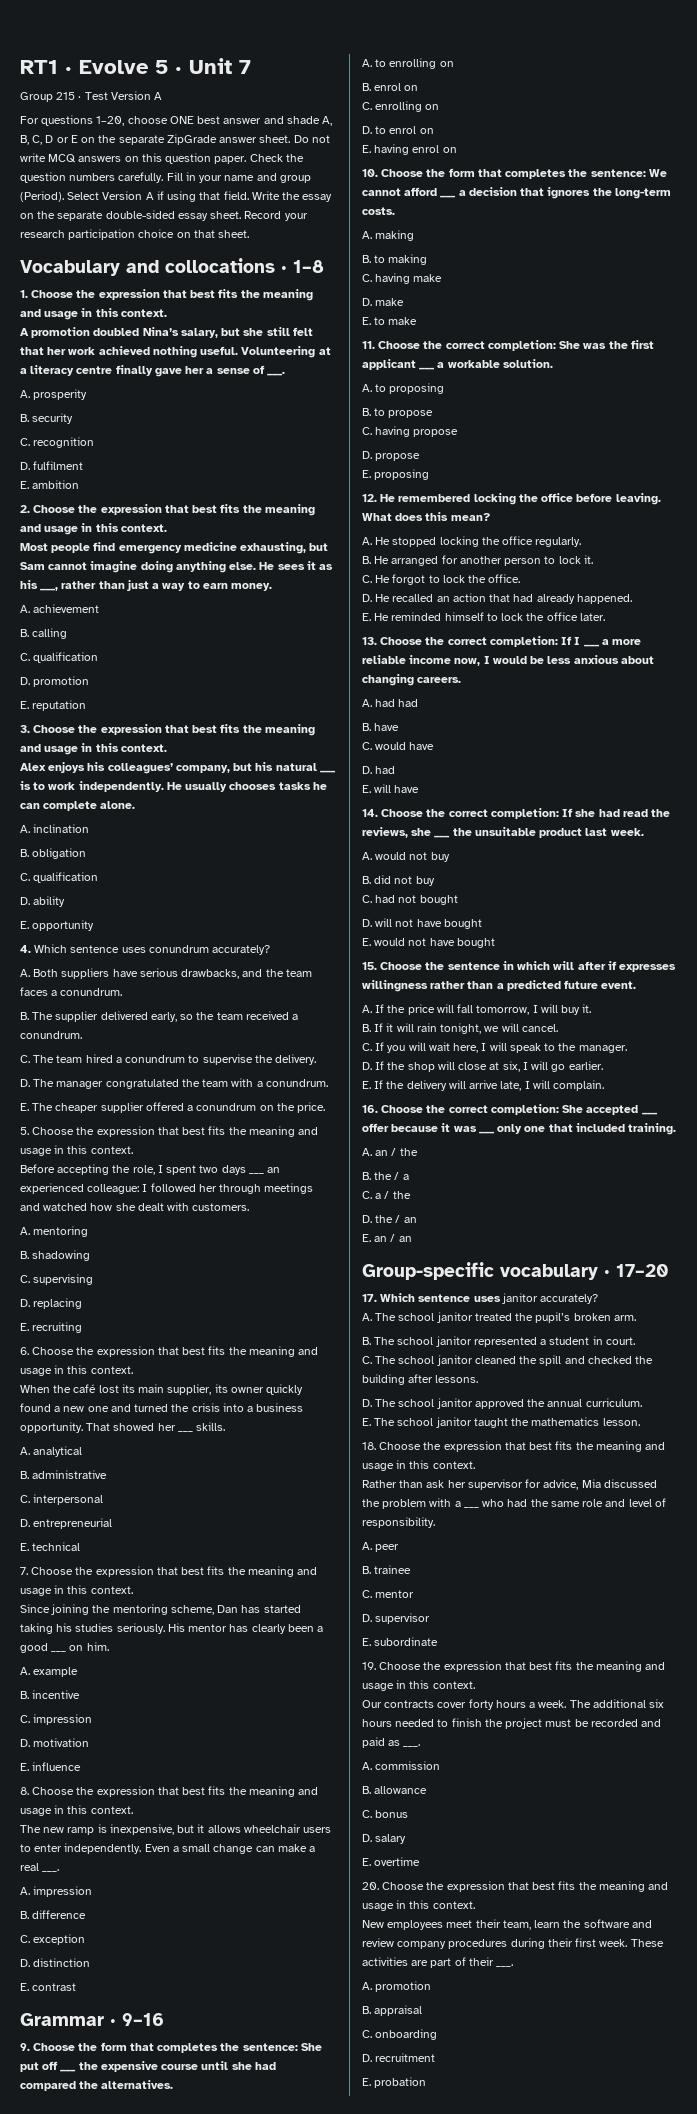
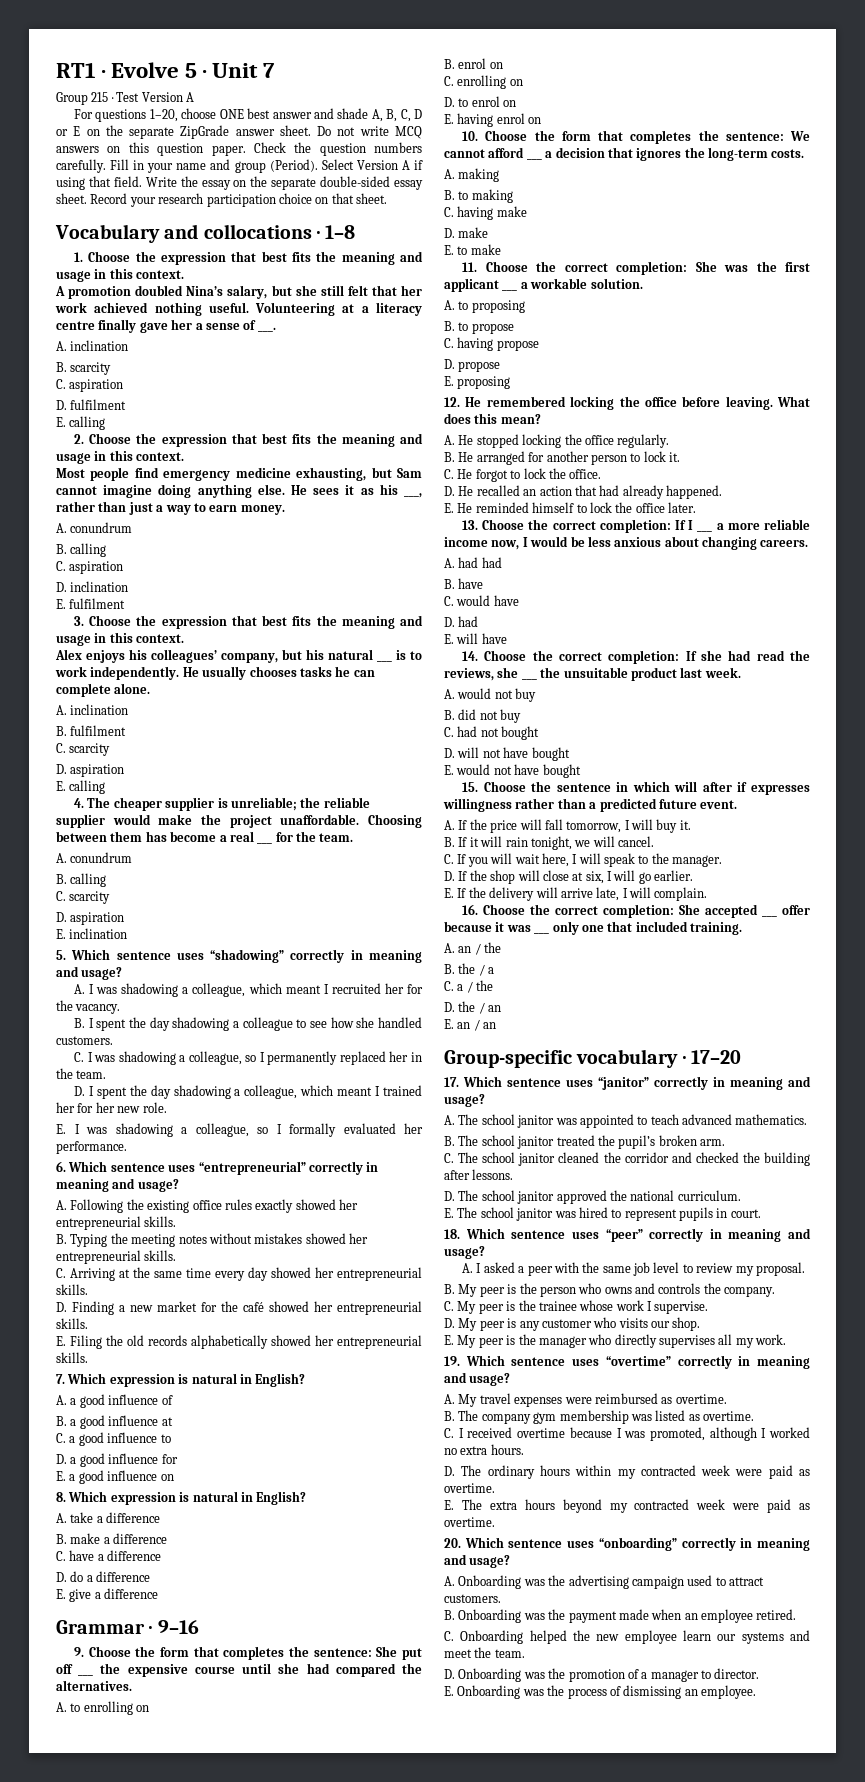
  Volunteering at a literacy centre finally gave her a sense of ___.
- A. prosperity
- B. security
- C. recognition
+ A. inclination
+ B. scarcity
+ C. aspiration
  D. fulfilment
- E. ambition
+ E. calling
  He sees it as his ___, rather than just a way to earn money.
- A. achievement
+ A. conundrum
  B. calling
- C. qualification
- D. promotion
- E. reputation
+ C. aspiration
+ D. inclination
+ E. fulfilment
- B. obligation
- C. qualification
- D. ability
- E. opportunity
+ B. fulfilment
+ C. scarcity
+ D. aspiration
+ E. calling
- 4. Which sentence uses conundrum accurately?
- A. Both suppliers have serious drawbacks, and the team faces a conundrum.
- B. The supplier delivered early, so the team received a conundrum.
- C. The team hired a conundrum to supervise the delivery.
- D. The manager congratulated the team with a conundrum.
- E. The cheaper supplier offered a conundrum on the price.
- 5. Choose the expression that best fits the meaning and usage in this context.
- Before accepting the role, I spent two days ___ an experienced colleague: I followed her through meetings and watched how she dealt with customers.
- A. mentoring
- B. shadowing
- C. supervising
- D. replacing
- E. recruiting
- 6. Choose the expression that best fits the meaning and usage in this context.
- When the café lost its main supplier, its owner quickly found a new one and turned the crisis into a business opportunity. That showed her ___ skills.
- A. analytical
- B. administrative
- C. interpersonal
- D. entrepreneurial
- E. technical
- 7. Choose the expression that best fits the meaning and usage in this context.
- Since joining the mentoring scheme, Dan has started taking his studies seriously. His mentor has clearly been a good ___ on him.
- A. example
- B. incentive
- C. impression
- D. motivation
- E. influence
- 8. Choose the expression that best fits the meaning and usage in this context.
- The new ramp is inexpensive, but it allows wheelchair users to enter independently. Even a small change can make a real ___.
- A. impression
- B. difference
- C. exception
- D. distinction
- E. contrast
+ 4. The cheaper supplier is unreliable; the reliable supplier would make the project unaffordable. Choosing between them has become a real ___ for the team.
+ A. conundrum
+ B. calling
+ C. scarcity
+ D. aspiration
+ E. inclination
+ 5. Which sentence uses “shadowing” correctly in meaning and usage?
+ A. I was shadowing a colleague, which meant I recruited her for the vacancy.
+ B. I spent the day shadowing a colleague to see how she handled customers.
+ C. I was shadowing a colleague, so I permanently replaced her in the team.
+ D. I spent the day shadowing a colleague, which meant I trained her for her new role.
+ E. I was shadowing a colleague, so I formally evaluated her performance.
+ 6. Which sentence uses “entrepreneurial” correctly in meaning and usage?
+ A. Following the existing office rules exactly showed her entrepreneurial skills.
+ B. Typing the meeting notes without mistakes showed her entrepreneurial skills.
+ C. Arriving at the same time every day showed her entrepreneurial skills.
+ D. Finding a new market for the café showed her entrepreneurial skills.
+ E. Filing the old records alphabetically showed her entrepreneurial skills.
+ 7. Which expression is natural in English?
+ A. a good influence of
+ B. a good influence at
+ C. a good influence to
+ D. a good influence for
+ E. a good influence on
+ 8. Which expression is natural in English?
+ A. take a difference
+ B. make a difference
+ C. have a difference
+ D. do a difference
+ E. give a difference
- 17. Which sentence uses janitor accurately?
- A. The school janitor treated the pupil’s broken arm.
+ 17. Which sentence uses “janitor” correctly in meaning and usage?
+ A. The school janitor was appointed to teach advanced mathematics.
+ B. The school janitor treated the pupil’s broken arm.
- B. The school janitor represented a student in court.
- C. The school janitor cleaned the spill and checked the building after lessons.
+ C. The school janitor cleaned the corridor and checked the building after lessons.
- D. The school janitor approved the annual curriculum.
+ D. The school janitor approved the national curriculum.
- E. The school janitor taught the mathematics lesson.
- 18. Choose the expression that best fits the meaning and usage in this context.
- Rather than ask her supervisor for advice, Mia discussed the problem with a ___ who had the same role and level of responsibility.
- A. peer
- B. trainee
- C. mentor
- D. supervisor
- E. subordinate
- 19. Choose the expression that best fits the meaning and usage in this context.
- Our contracts cover forty hours a week. The additional six hours needed to finish the project must be recorded and paid as ___.
- A. commission
- B. allowance
- C. bonus
- D. salary
- E. overtime
- 20. Choose the expression that best fits the meaning and usage in this context.
- New employees meet their team, learn the software and review company procedures during their first week. These activities are part of their ___.
- A. promotion
- B. appraisal
- C. onboarding
- D. recruitment
- E. probation
+ E. The school janitor was hired to represent pupils in court.
+ 18. Which sentence uses “peer” correctly in meaning and usage?
+ A. I asked a peer with the same job level to review my proposal.
+ B. My peer is the person who owns and controls the company.
+ C. My peer is the trainee whose work I supervise.
+ D. My peer is any customer who visits our shop.
+ E. My peer is the manager who directly supervises all my work.
+ 19. Which sentence uses “overtime” correctly in meaning and usage?
+ A. My travel expenses were reimbursed as overtime.
+ B. The company gym membership was listed as overtime.
+ C. I received overtime because I was promoted, although I worked no extra hours.
+ D. The ordinary hours within my contracted week were paid as overtime.
+ E. The extra hours beyond my contracted week were paid as overtime.
+ 20. Which sentence uses “onboarding” correctly in meaning and usage?
+ A. Onboarding was the advertising campaign used to attract customers.
+ B. Onboarding was the payment made when an employee retired.
+ C. Onboarding helped the new employee learn our systems and meet the team.
+ D. Onboarding was the promotion of a manager to director.
+ E. Onboarding was the process of dismissing an employee.

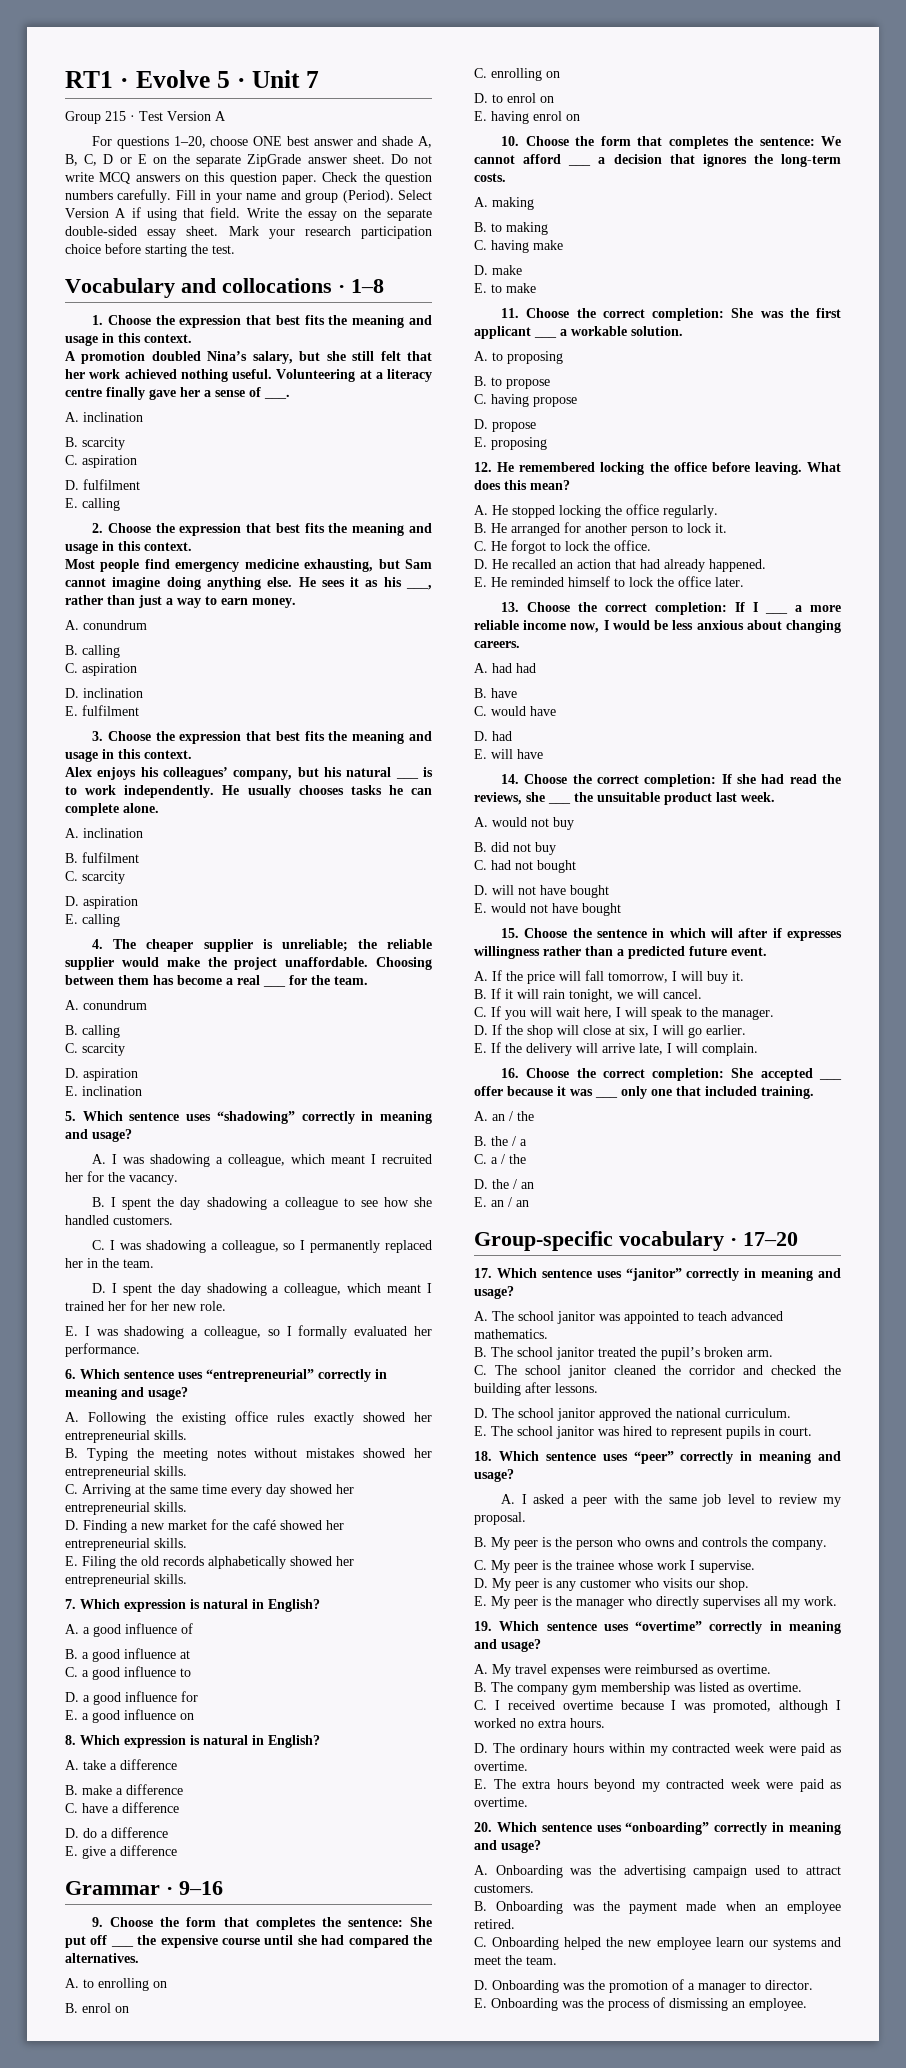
- Record your research participation choice on that sheet.
+ Mark your research participation choice before starting the test.

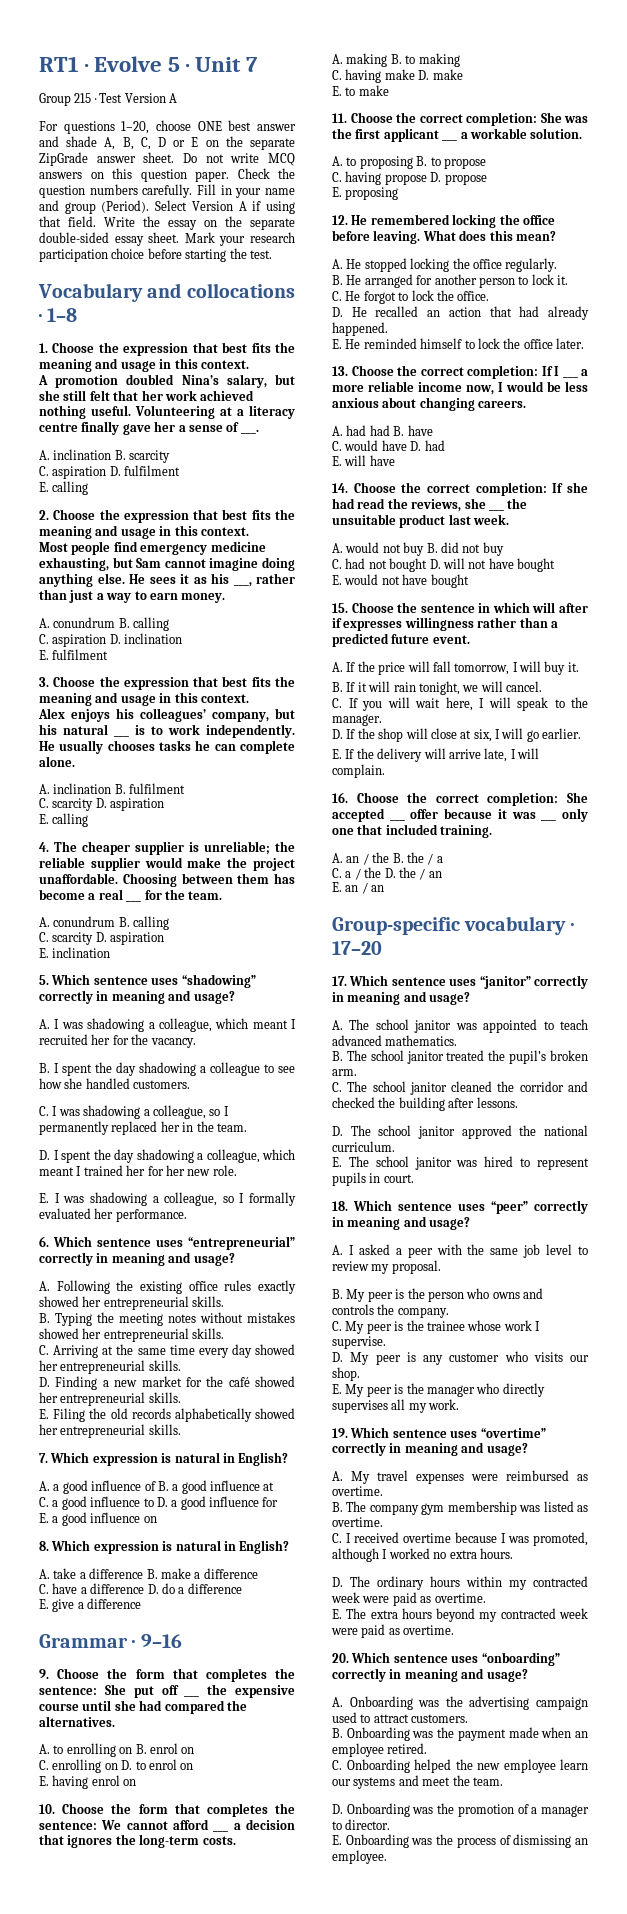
  Volunteering at a literacy centre finally gave her a sense of ___.
- A. inclination
- B. scarcity
- C. aspiration
- D. fulfilment
+ A. inclination B. scarcity
+ C. aspiration D. fulfilment
  He sees it as his ___, rather than just a way to earn money.
- A. conundrum
- B. calling
- C. aspiration
- D. inclination
+ A. conundrum B. calling
+ C. aspiration D. inclination
  He usually chooses tasks he can complete alone.
- A. inclination
- B. fulfilment
- C. scarcity
- D. aspiration
+ A. inclination B. fulfilment
+ C. scarcity D. aspiration
  Choosing between them has become a real ___ for the team.
- A. conundrum
- B. calling
- C. scarcity
- D. aspiration
+ A. conundrum B. calling
+ C. scarcity D. aspiration
- A. a good influence of
- B. a good influence at
+ A. a good influence of B. a good influence at
- C. a good influence to
- D. a good influence for
+ C. a good influence to D. a good influence for
- A. take a difference
- B. make a difference
+ A. take a difference B. make a difference
- C. have a difference
- D. do a difference
+ C. have a difference D. do a difference
- A. to enrolling on
- B. enrol on
+ A. to enrolling on B. enrol on
- C. enrolling on
- D. to enrol on
+ C. enrolling on D. to enrol on
- A. making
- B. to making
+ A. making B. to making
- C. having make
- D. make
+ C. having make D. make
- A. to proposing
- B. to propose
+ A. to proposing B. to propose
- C. having propose
- D. propose
+ C. having propose D. propose
- A. had had
- B. have
+ A. had had B. have
- C. would have
- D. had
+ C. would have D. had
- A. would not buy
- B. did not buy
+ A. would not buy B. did not buy
- C. had not bought
- D. will not have bought
+ C. had not bought D. will not have bought
- A. an / the
- B. the / a
+ A. an / the B. the / a
- C. a / the
- D. the / an
+ C. a / the D. the / an

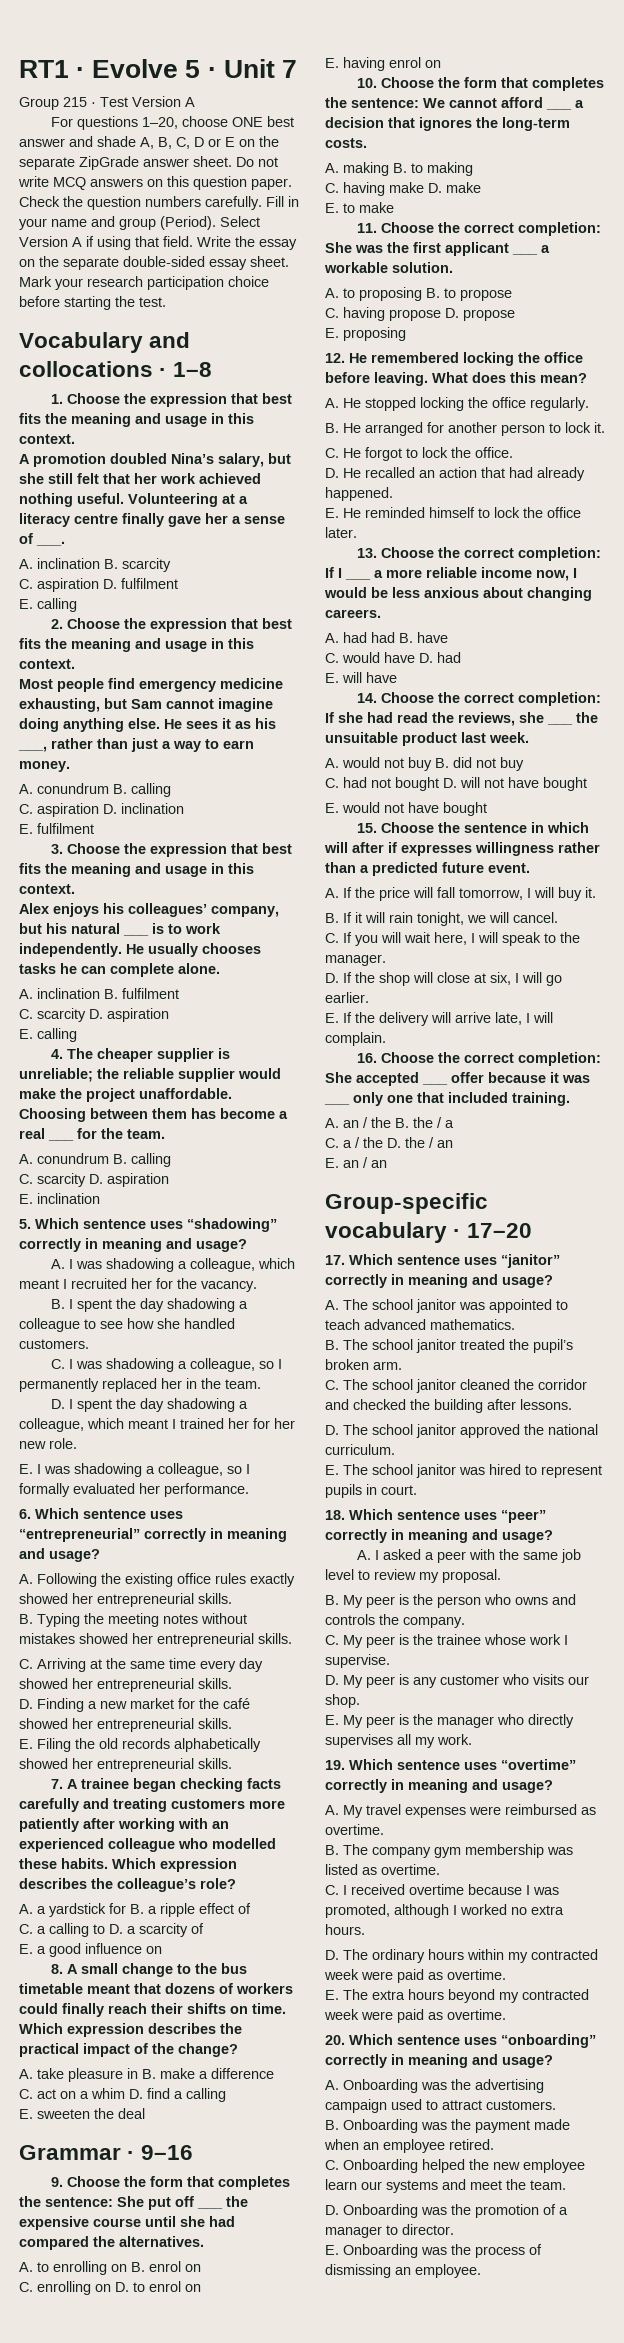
- 7. Which expression is natural in English?
- A. a good influence of B. a good influence at
- C. a good influence to D. a good influence for
+ 7. A trainee began checking facts carefully and treating customers more patiently after working with an experienced colleague who modelled these habits. Which expression describes the colleague’s role?
+ A. a yardstick for B. a ripple effect of
+ C. a calling to D. a scarcity of
- 8. Which expression is natural in English?
+ 8. A small change to the bus timetable meant that dozens of workers could finally reach their shifts on time. Which expression describes the practical impact of the change?
- A. take a difference B. make a difference
+ A. take pleasure in B. make a difference
- C. have a difference D. do a difference
- E. give a difference
+ C. act on a whim D. find a calling
+ E. sweeten the deal

